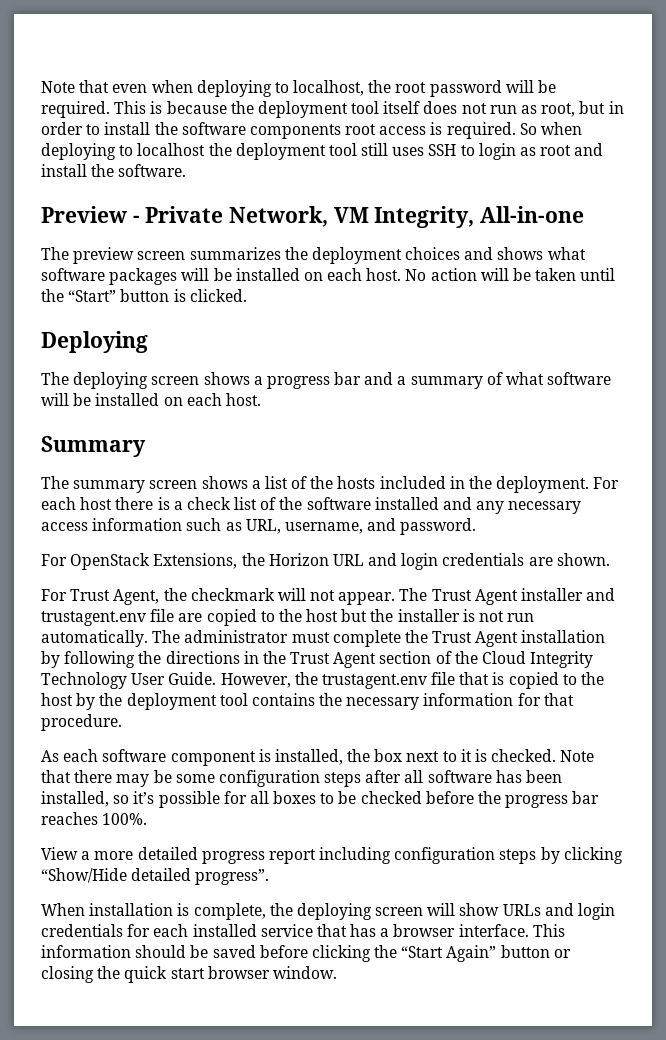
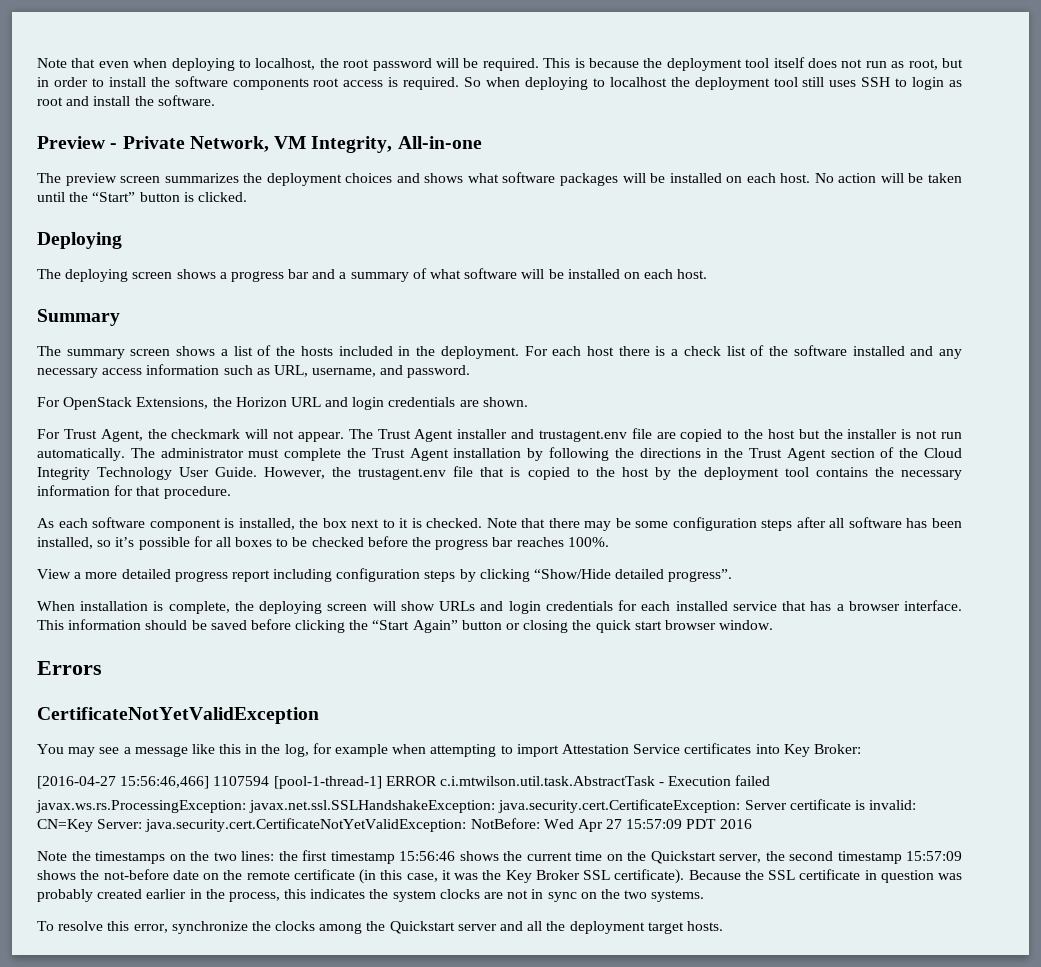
+ Errors
+ CertificateNotYetValidException
+ You may see a message like this in the log, for example when attempting to import Attestation Service certificates into Key Broker:
+ [2016-04-27 15:56:46,466] 1107594 [pool-1-thread-1] ERROR c.i.mtwilson.util.task.AbstractTask - Execution failed
+ javax.ws.rs.ProcessingException: javax.net.ssl.SSLHandshakeException: java.security.cert.CertificateException: Server certificate is invalid: CN=Key Server: java.security.cert.CertificateNotYetValidException: NotBefore: Wed Apr 27 15:57:09 PDT 2016
+ Note the timestamps on the two lines: the first timestamp 15:56:46 shows the current time on the Quickstart server, the second timestamp 15:57:09 shows the not-before date on the remote certificate (in this case, it was the Key Broker SSL certificate). Because the SSL certificate in question was probably created earlier in the process, this indicates the system clocks are not in sync on the two systems.
+ To resolve this error, synchronize the clocks among the Quickstart server and all the deployment target hosts.

